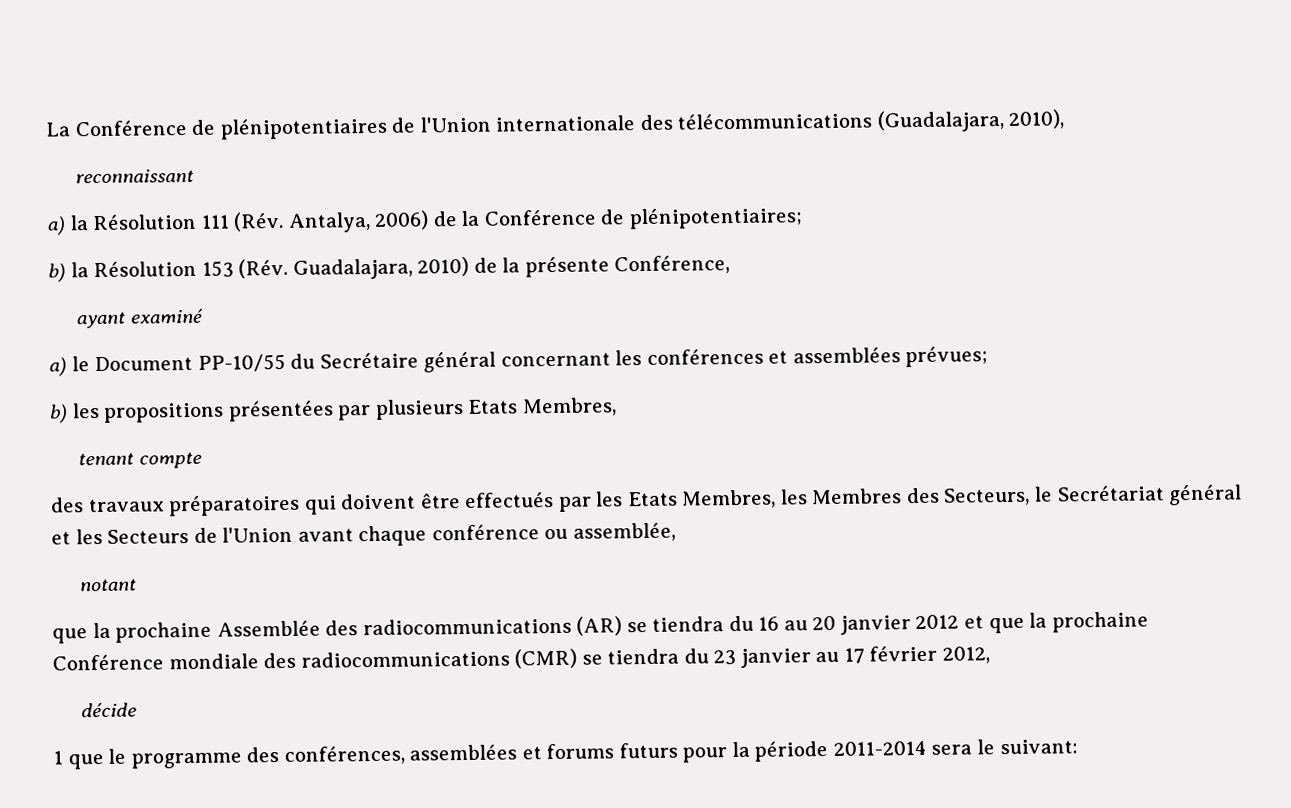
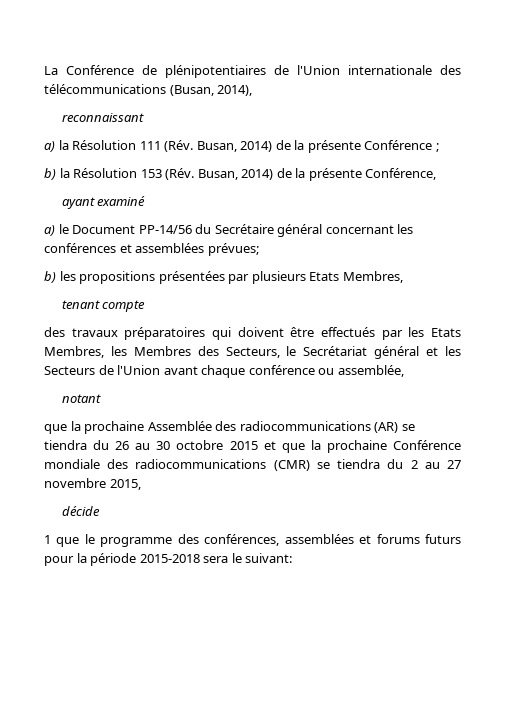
- La Conférence de plénipotentiaires de l'Union internationale des télécommunications (Guadalajara, 2010),
+ La Conférence de plénipotentiaires de l'Union internationale des télécommunications (Busan, 2014),
- a) la Résolution 111 (Rév. Antalya, 2006) de la Conférence de plénipotentiaires;
+ a) la Résolution 111 (Rév. Busan, 2014) de la présente Conférence ;
- b) la Résolution 153 (Rév. Guadalajara, 2010) de la présente Conférence,
+ b) la Résolution 153 (Rév. Busan, 2014) de la présente Conférence,
- a) le Document PP-10/55 du Secrétaire général concernant les conférences et assemblées prévues;
+ a) le Document PP-14/56 du Secrétaire général concernant les conférences et assemblées prévues;
- que la prochaine Assemblée des radiocommunications (AR) se tiendra du 16 au 20 janvier 2012 et que la prochaine Conférence mondiale des radiocommunications (CMR) se tiendra du 23 janvier au 17 février 2012,
+ que la prochaine Assemblée des radiocommunications (AR) se tiendra du 26 au 30 octobre 2015 et que la prochaine Conférence mondiale des radiocommunications (CMR) se tiendra du 2 au 27 novembre 2015,
- 1 que le programme des conférences, assemblées et forums futurs pour la période 2011-2014 sera le suivant:
+ 1 que le programme des conférences, assemblées et forums futurs pour la période 2015-2018 sera le suivant:

